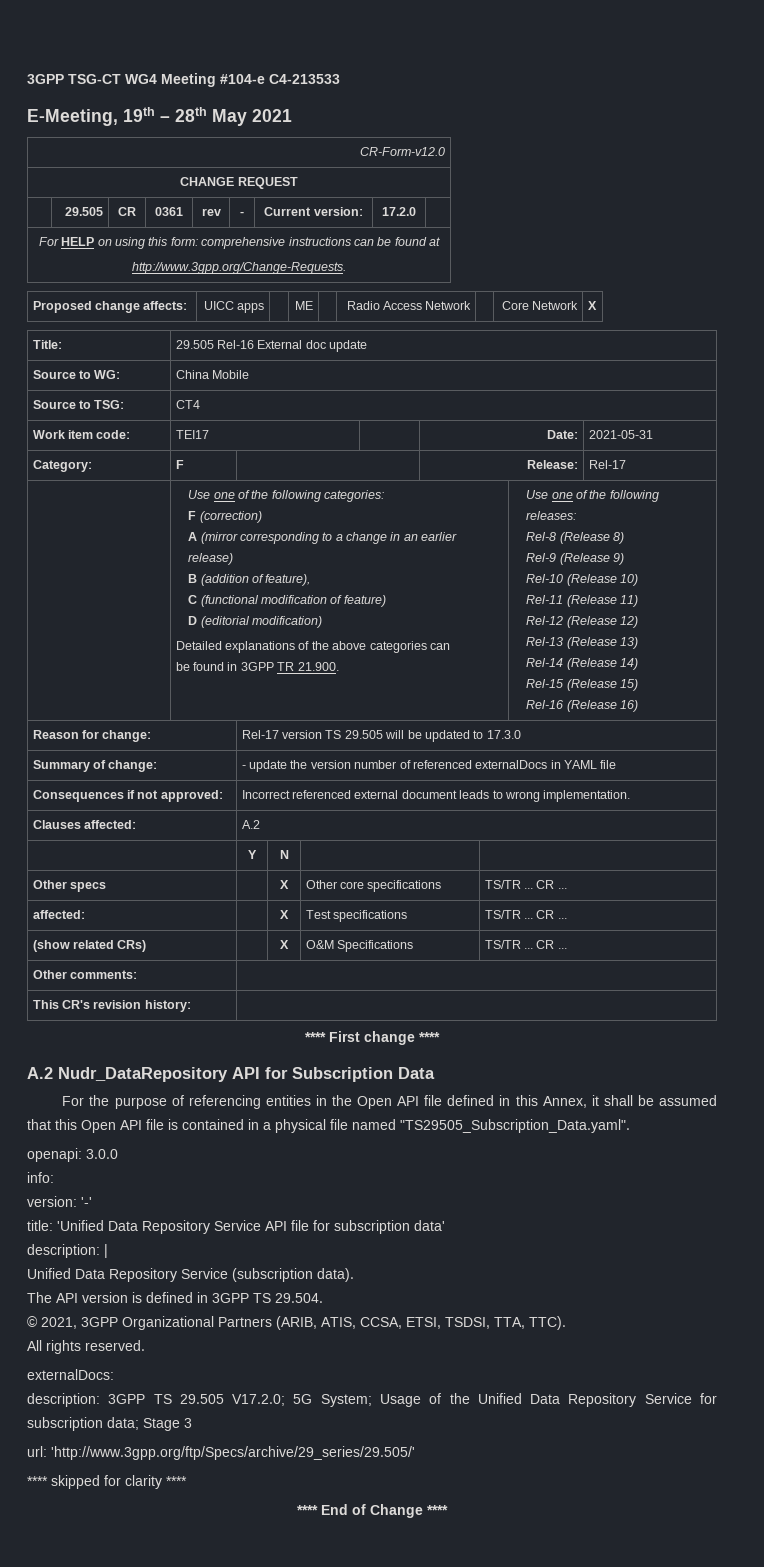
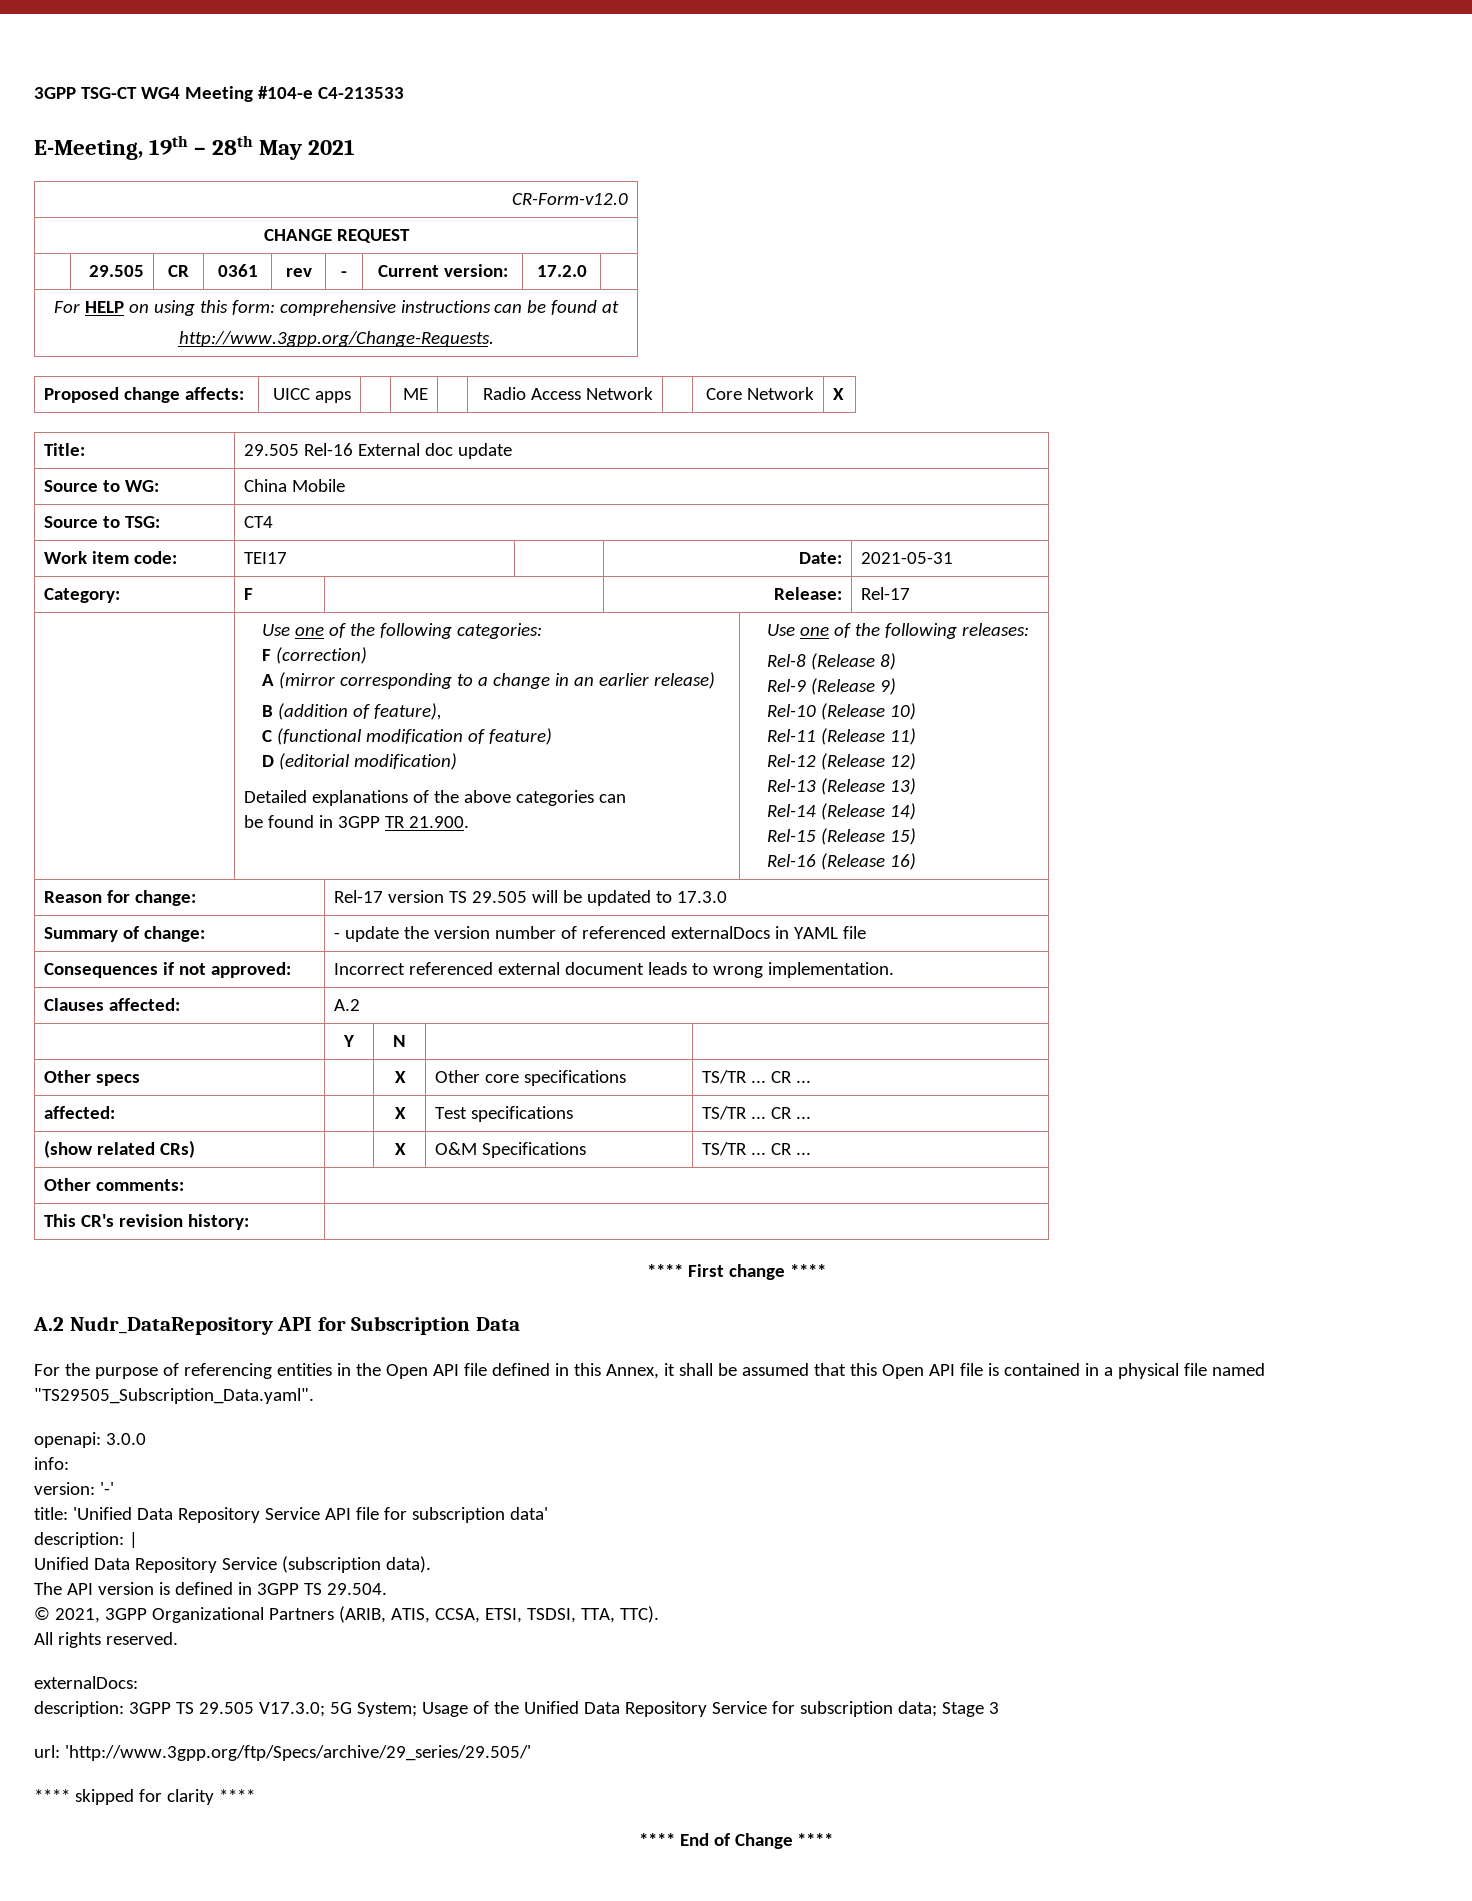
- description: 3GPP TS 29.505 V17.2.0; 5G System; Usage of the Unified Data Repository Service for subscription data; Stage 3
+ description: 3GPP TS 29.505 V17.3.0; 5G System; Usage of the Unified Data Repository Service for subscription data; Stage 3

